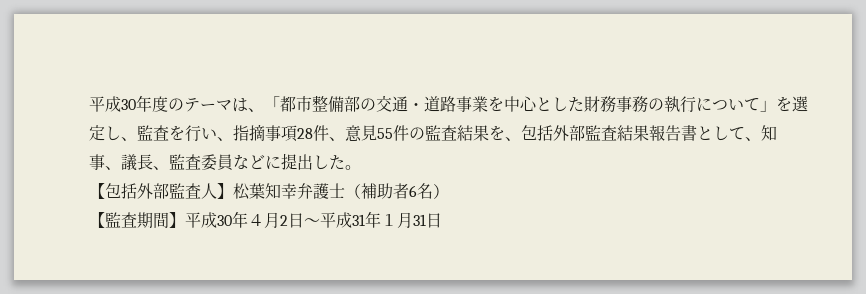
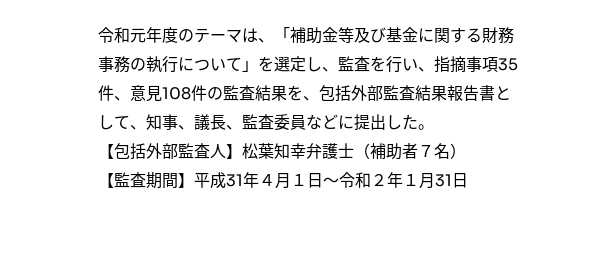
- 平成30年度のテーマは、「都市整備部の交通・道路事業を中心とした財務事務の執行について」を選定し、監査を行い、指摘事項28件、意見55件の監査結果を、包括外部監査結果報告書として、知事、議長、監査委員などに提出した。
+ 令和元年度のテーマは、「補助金等及び基金に関する財務事務の執行について」を選定し、監査を行い、指摘事項35件、意見108件の監査結果を、包括外部監査結果報告書として、知事、議長、監査委員などに提出した。
- 【包括外部監査人】松葉知幸弁護士（補助者6名）
+ 【包括外部監査人】松葉知幸弁護士（補助者７名）
- 【監査期間】平成30年４月2日～平成31年１月31日
+ 【監査期間】平成31年４月１日～令和２年１月31日

